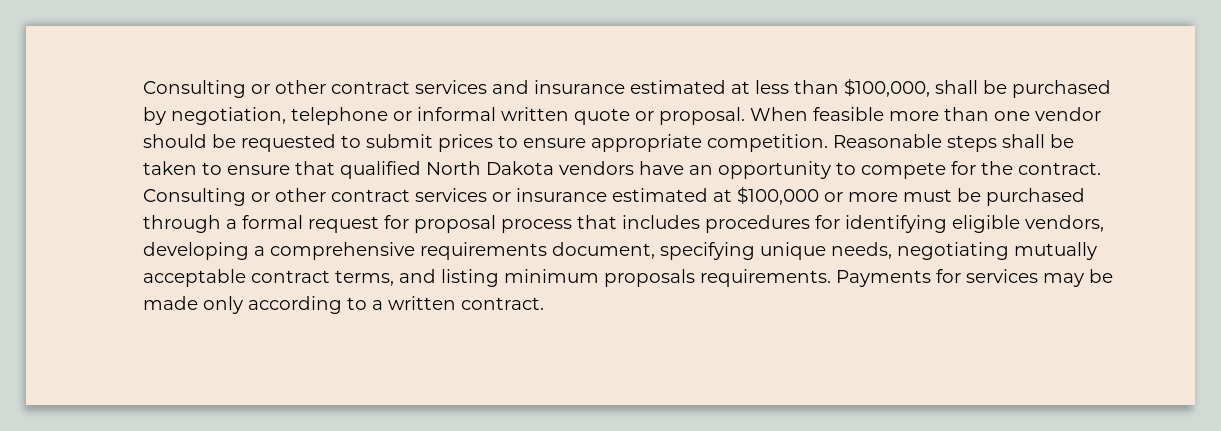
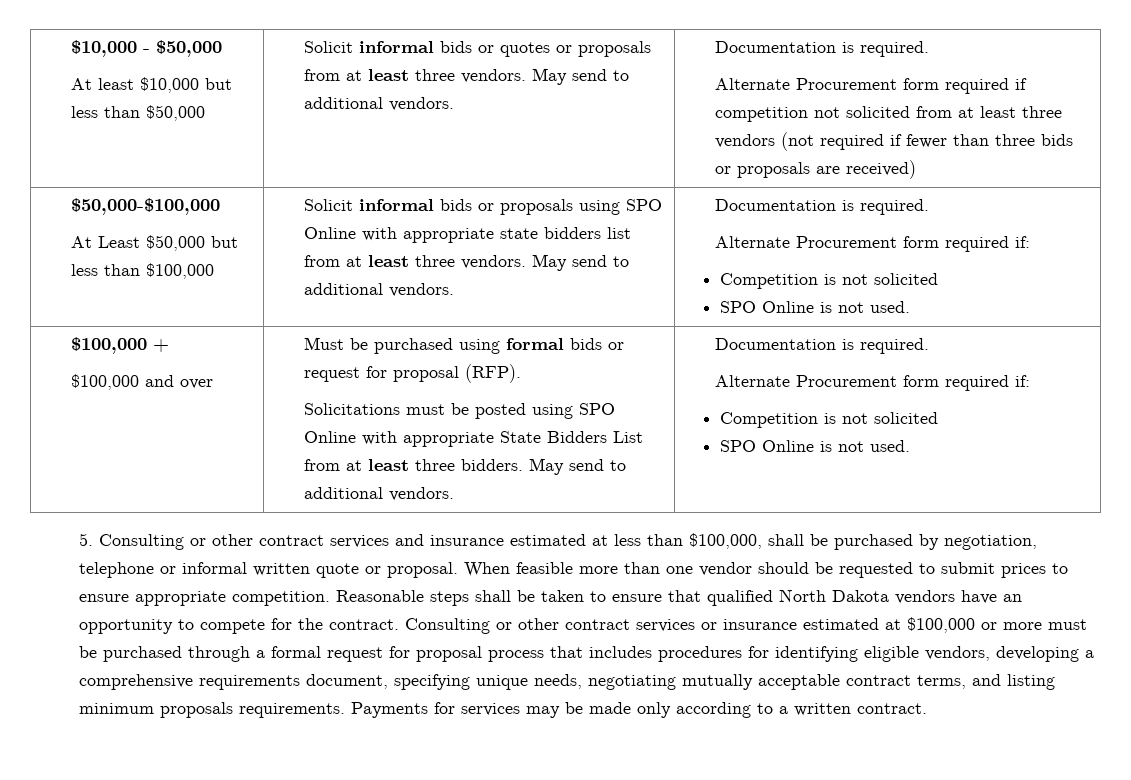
- Consulting or other contract services and insurance estimated at less than $100,000, shall be purchased by negotiation, telephone or informal written quote or proposal.
+ $10,000 - $50,000
+ At least $10,000 but less than $50,000 | Solicit informal bids or quotes or proposals from at least three vendors. May send to additional vendors. | Documentation is required.
+ Alternate Procurement form required if competition not solicited from at least three vendors (not required if fewer than three bids or proposals are received)
+ $50,000-$100,000
+ At Least $50,000 but less than $100,000 | Solicit informal bids or proposals using SPO Online with appropriate state bidders list from at least three vendors. May send to additional vendors. | Documentation is required.
+ Alternate Procurement form required if:
+ Competition is not solicited
+ SPO Online is not used.
+ $100,000 +
+ $100,000 and over | Must be purchased using formal bids or request for proposal (RFP).
+ Solicitations must be posted using SPO Online with appropriate State Bidders List from at least three bidders. May send to additional vendors. | Documentation is required.
+ Alternate Procurement form required if:
+ Competition is not solicited
+ SPO Online is not used.
+ 5. Consulting or other contract services and insurance estimated at less than $100,000, shall be purchased by negotiation, telephone or informal written quote or proposal.

